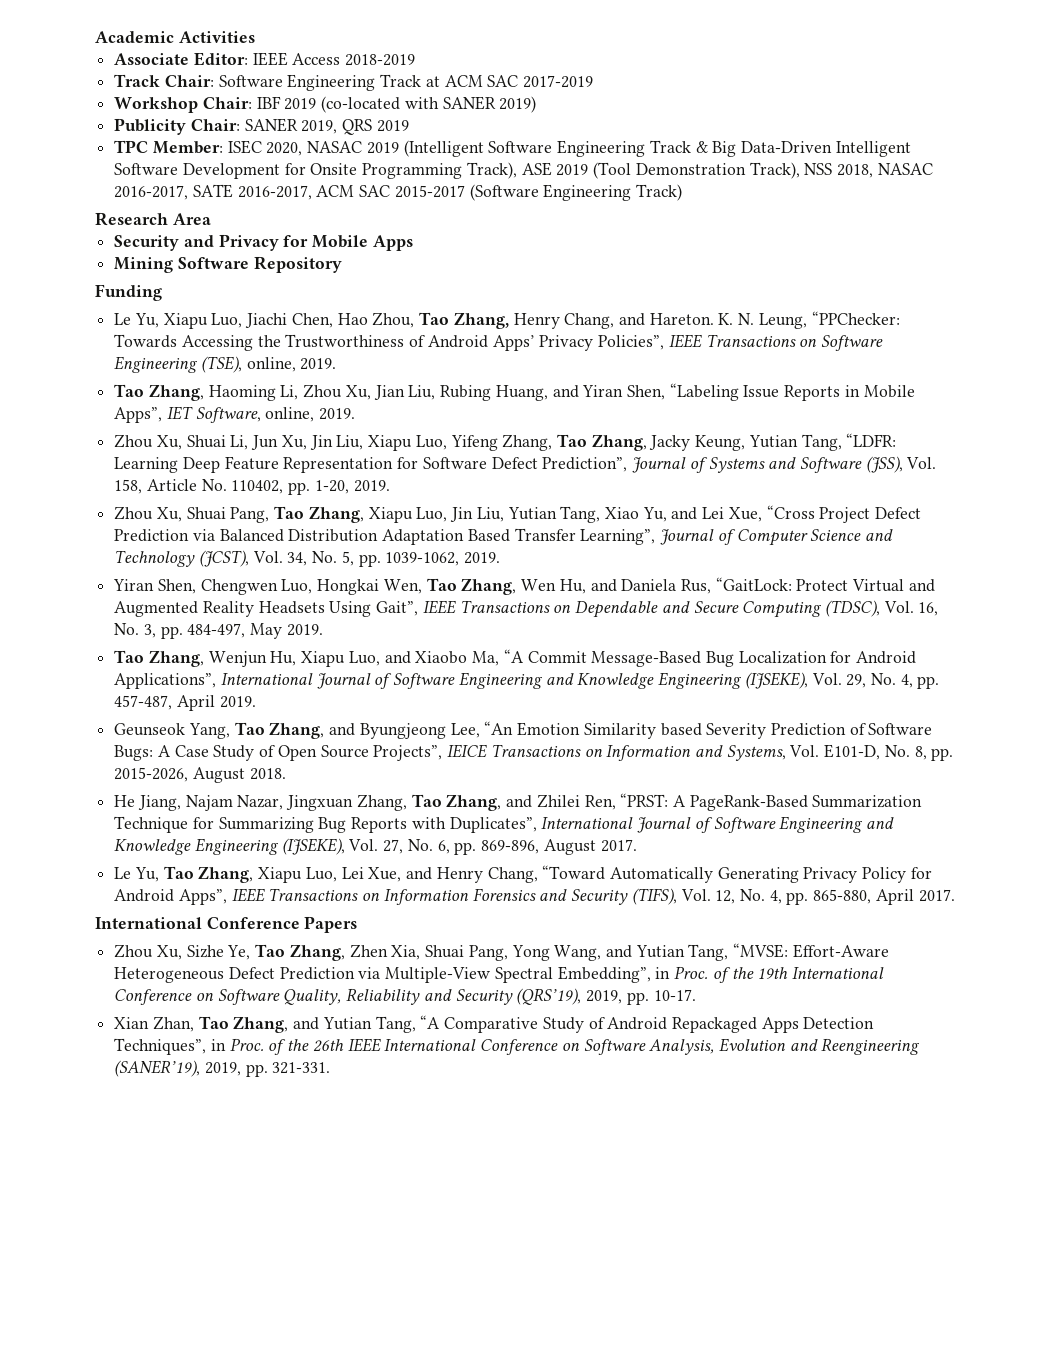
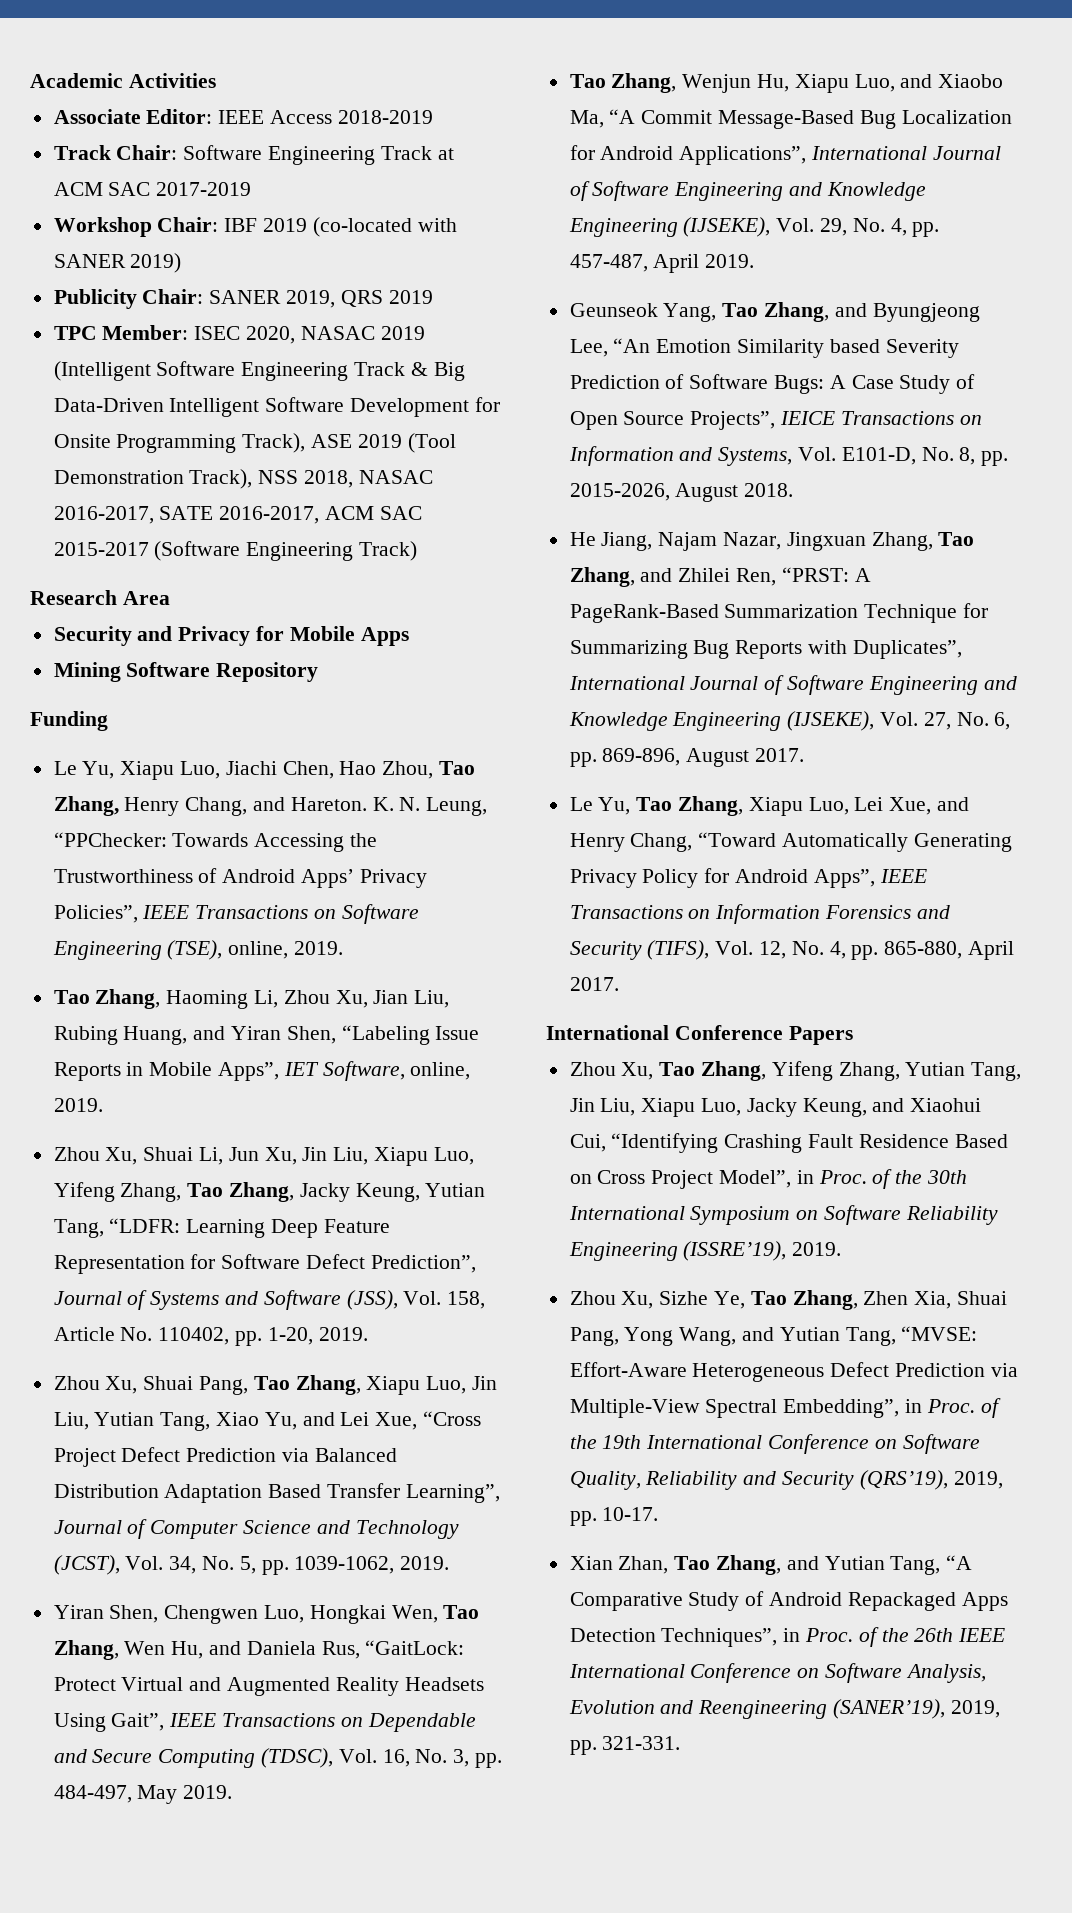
+ Zhou Xu, Tao Zhang, Yifeng Zhang, Yutian Tang, Jin Liu, Xiapu Luo, Jacky Keung, and Xiaohui Cui, “Identifying Crashing Fault Residence Based on Cross Project Model”, in Proc. of the 30th International Symposium on Software Reliability Engineering (ISSRE’19), 2019.

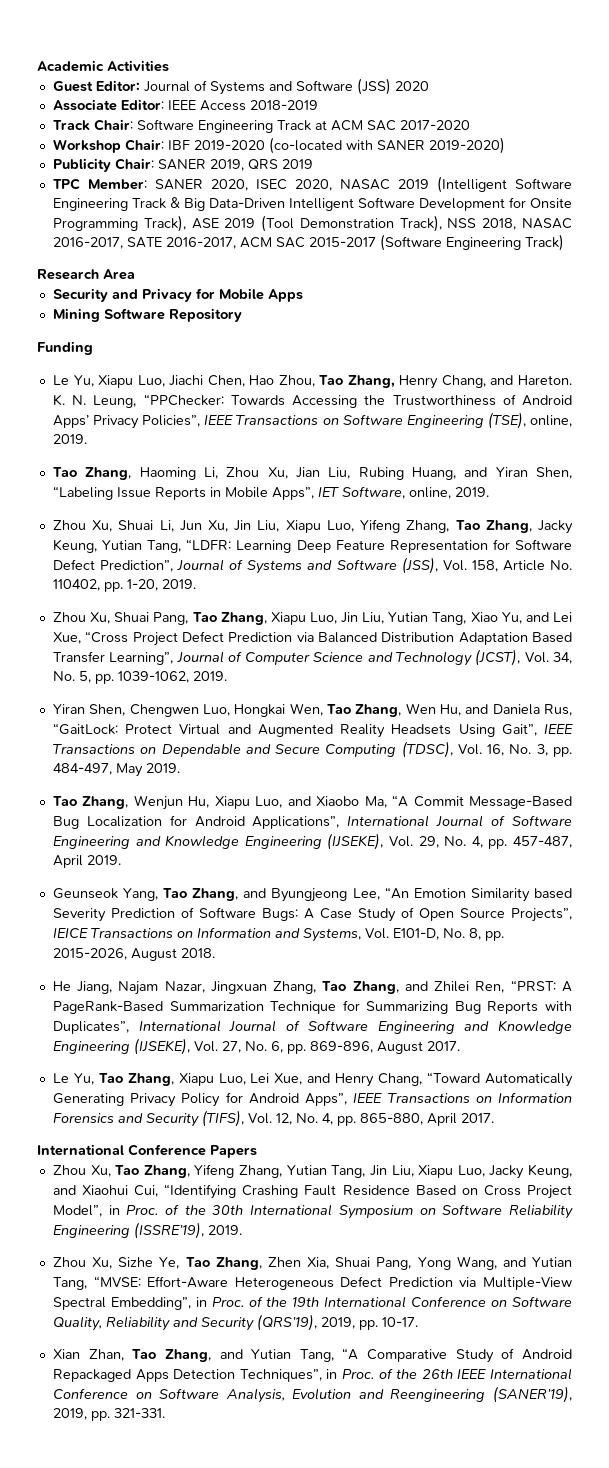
+ Guest Editor: Journal of Systems and Software (JSS) 2020
- Track Chair: Software Engineering Track at ACM SAC 2017-2019
+ Track Chair: Software Engineering Track at ACM SAC 2017-2020
- Workshop Chair: IBF 2019 (co-located with SANER 2019)
+ Workshop Chair: IBF 2019-2020 (co-located with SANER 2019-2020)
- TPC Member: ISEC 2020, NASAC 2019 (Intelligent Software Engineering Track & Big Data-Driven Intelligent Software Development for Onsite Programming Track), ASE 2019 (Tool Demonstration Track), NSS 2018, NASAC 2016-2017, SATE 2016-2017, ACM SAC 2015-2017 (Software Engineering Track)
+ TPC Member: SANER 2020, ISEC 2020, NASAC 2019 (Intelligent Software Engineering Track & Big Data-Driven Intelligent Software Development for Onsite Programming Track), ASE 2019 (Tool Demonstration Track), NSS 2018, NASAC 2016-2017, SATE 2016-2017, ACM SAC 2015-2017 (Software Engineering Track)

